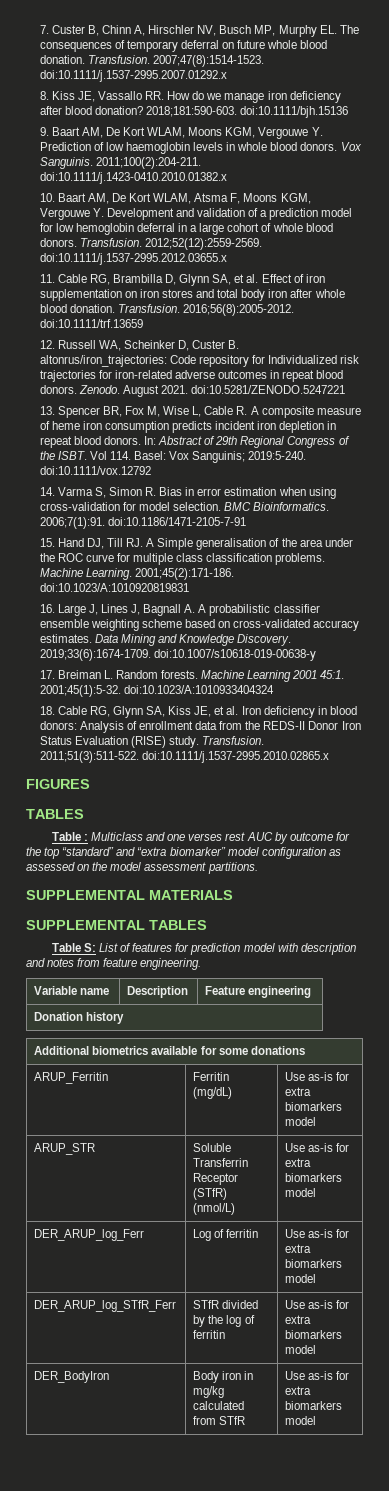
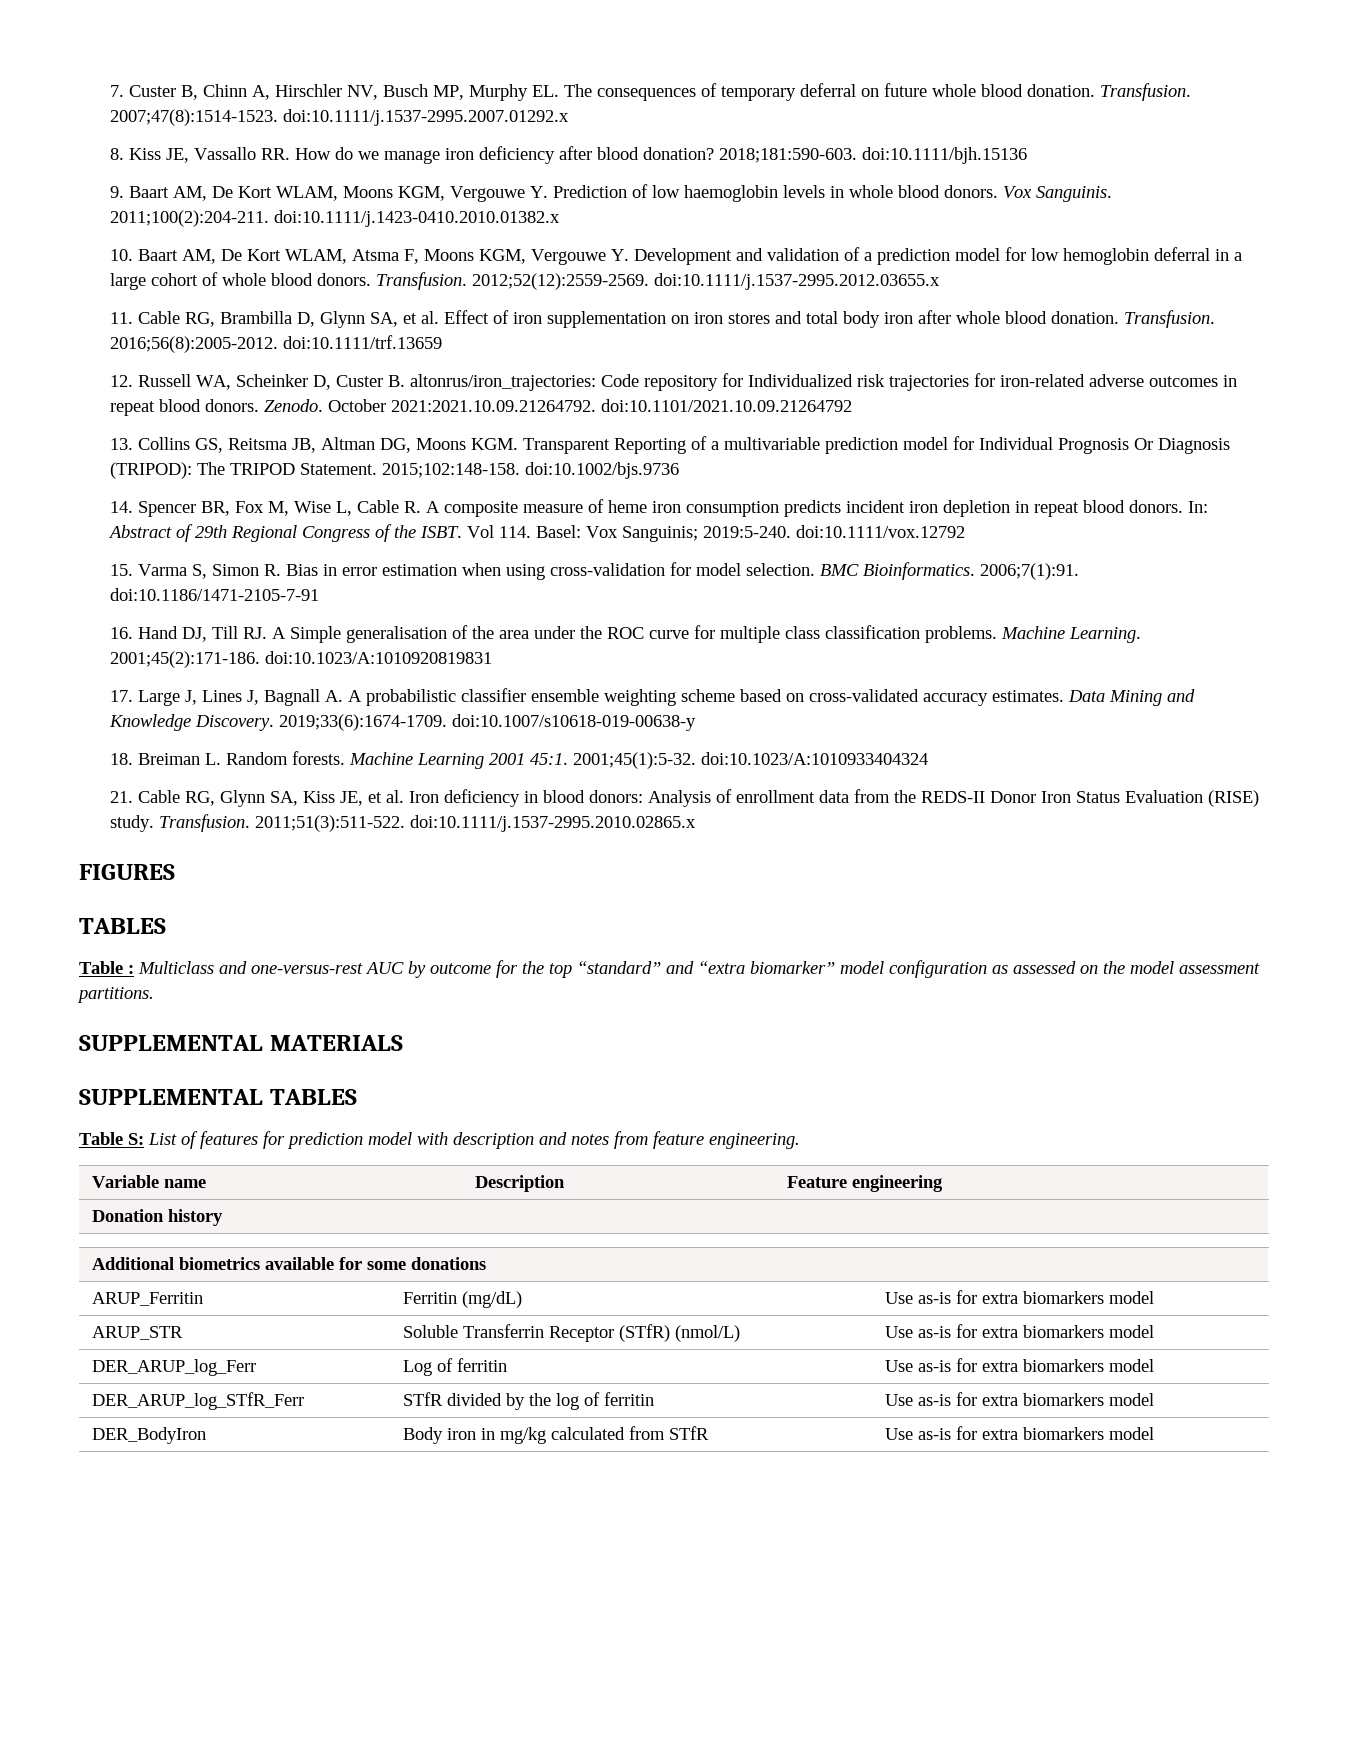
- August 2021. doi:10.5281/ZENODO.5247221
- 13. Spencer BR, Fox M, Wise L, Cable R. A composite measure of heme iron consumption predicts incident iron depletion in repeat blood donors.
+ October 2021:2021.10.09.21264792. doi:10.1101/2021.10.09.21264792
+ 13. Collins GS, Reitsma JB, Altman DG, Moons KGM. Transparent Reporting of a multivariable prediction model for Individual Prognosis Or Diagnosis (TRIPOD): The TRIPOD Statement. 2015;102:148-158. doi:10.1002/bjs.9736
+ 14. Spencer BR, Fox M, Wise L, Cable R. A composite measure of heme iron consumption predicts incident iron depletion in repeat blood donors.
- 14. Varma S, Simon R. Bias in error estimation when using cross-validation for model selection.
+ 15. Varma S, Simon R. Bias in error estimation when using cross-validation for model selection.
- 15. Hand DJ, Till RJ. A Simple generalisation of the area under the ROC curve for multiple class classification problems.
+ 16. Hand DJ, Till RJ. A Simple generalisation of the area under the ROC curve for multiple class classification problems.
- 16. Large J, Lines J, Bagnall A. A probabilistic classifier ensemble weighting scheme based on cross-validated accuracy estimates.
+ 17. Large J, Lines J, Bagnall A. A probabilistic classifier ensemble weighting scheme based on cross-validated accuracy estimates.
- 17. Breiman L. Random forests.
+ 18. Breiman L. Random forests.
- 18. Cable RG, Glynn SA, Kiss JE, et al. Iron deficiency in blood donors: Analysis of enrollment data from the REDS-II Donor Iron Status Evaluation (RISE) study.
+ 21. Cable RG, Glynn SA, Kiss JE, et al. Iron deficiency in blood donors: Analysis of enrollment data from the REDS-II Donor Iron Status Evaluation (RISE) study.
- Table : Multiclass and one verses rest AUC by outcome for the top “standard” and “extra biomarker” model configuration as assessed on the model assessment partitions.
+ Table : Multiclass and one-versus-rest AUC by outcome for the top “standard” and “extra biomarker” model configuration as assessed on the model assessment partitions.

